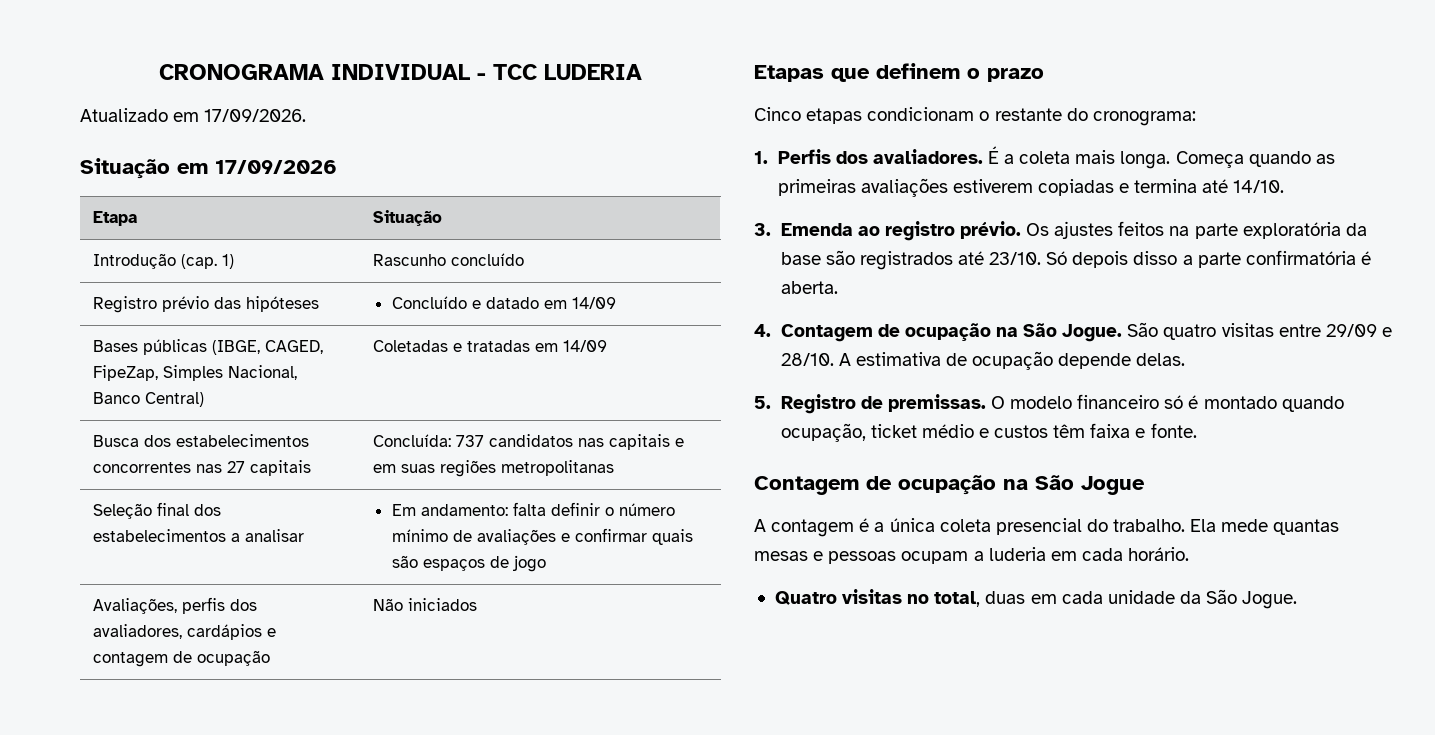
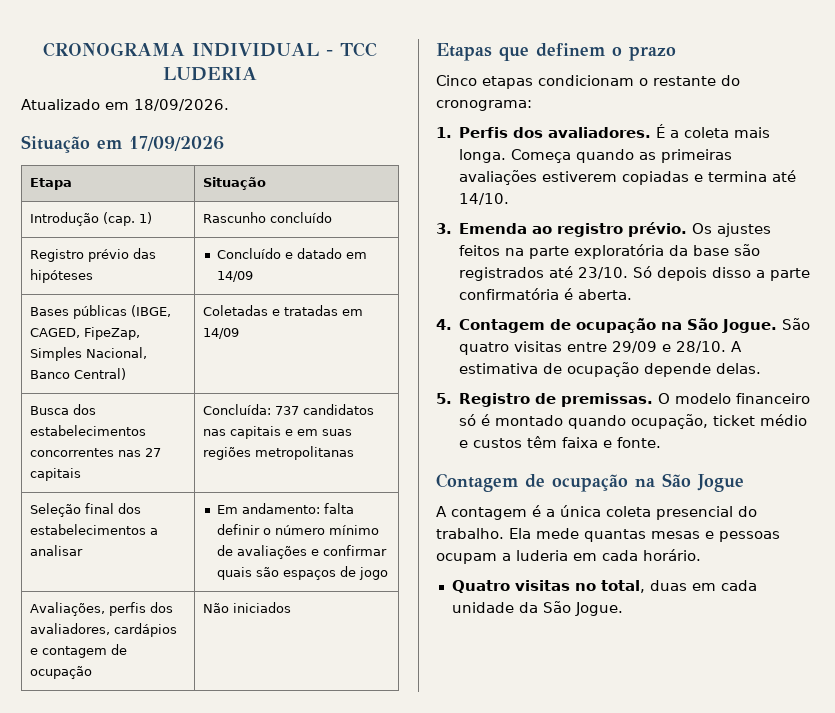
- Atualizado em 17/09/2026.
+ Atualizado em 18/09/2026.

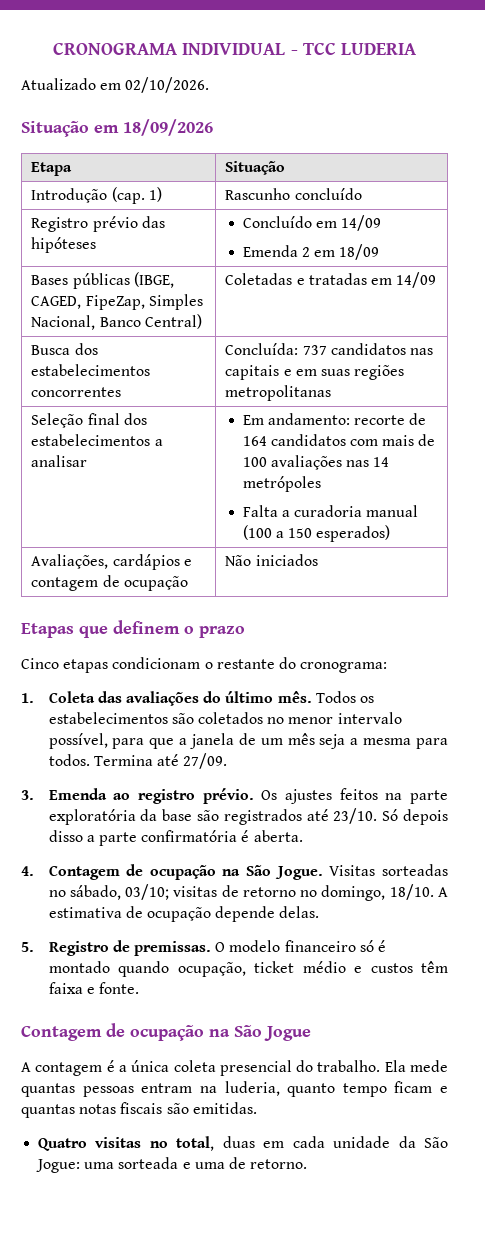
- Atualizado em 18/09/2026.
+ Atualizado em 02/10/2026.
- Situação em 17/09/2026
+ Situação em 18/09/2026
- Registro prévio das hipóteses | Concluído e datado em 14/09
+ Registro prévio das hipóteses | Concluído em 14/09
+ Emenda 2 em 18/09
- Busca dos estabelecimentos concorrentes nas 27 capitais | Concluída: 737 candidatos nas capitais e em suas regiões metropolitanas
+ Busca dos estabelecimentos concorrentes | Concluída: 737 candidatos nas capitais e em suas regiões metropolitanas
- Seleção final dos estabelecimentos a analisar | Em andamento: falta definir o número mínimo de avaliações e confirmar quais são espaços de jogo
- Avaliações, perfis dos avaliadores, cardápios e contagem de ocupação | Não iniciados
+ Seleção final dos estabelecimentos a analisar | Em andamento: recorte de 164 candidatos com mais de 100 avaliações nas 14 metrópoles
+ Falta a curadoria manual (100 a 150 esperados)
+ Avaliações, cardápios e contagem de ocupação | Não iniciados
- 1. Perfis dos avaliadores. É a coleta mais longa. Começa quando as primeiras avaliações estiverem copiadas e termina até 14/10.
+ 1. Coleta das avaliações do último mês. Todos os estabelecimentos são coletados no menor intervalo possível, para que a janela de um mês seja a mesma para todos. Termina até 27/09.
- São quatro visitas entre 29/09 e 28/10.
+ Visitas sorteadas no sábado, 03/10; visitas de retorno no domingo, 18/10.
- Ela mede quantas mesas e pessoas ocupam a luderia em cada horário.
+ Ela mede quantas pessoas entram na luderia, quanto tempo ficam e quantas notas fiscais são emitidas.
- Quatro visitas no total, duas em cada unidade da São Jogue.
+ Quatro visitas no total, duas em cada unidade da São Jogue: uma sorteada e uma de retorno.

